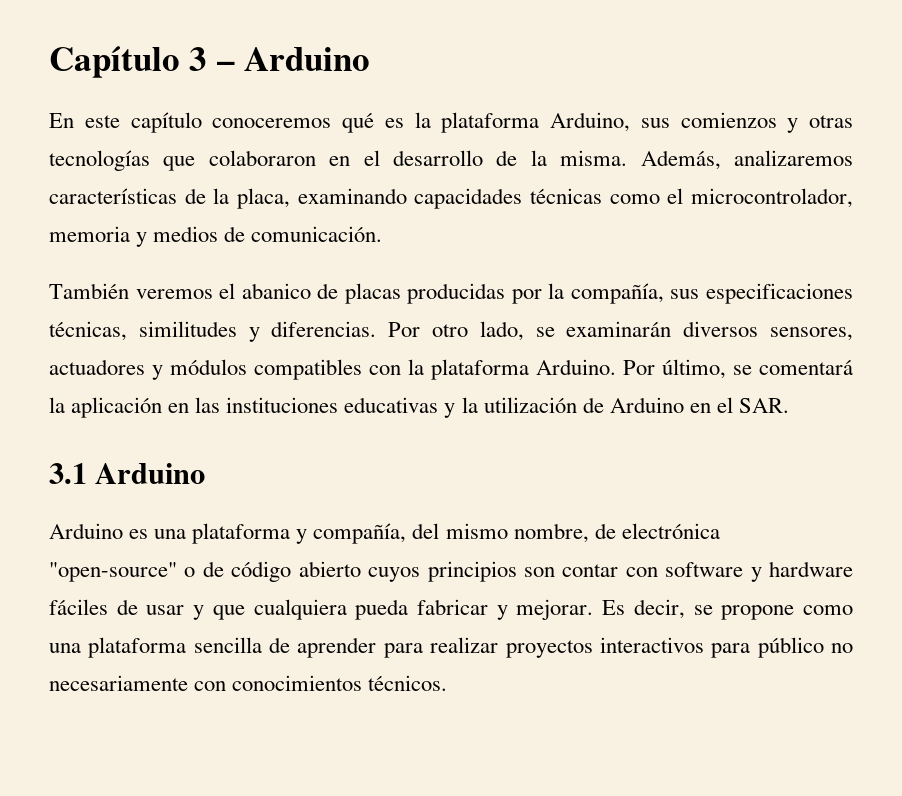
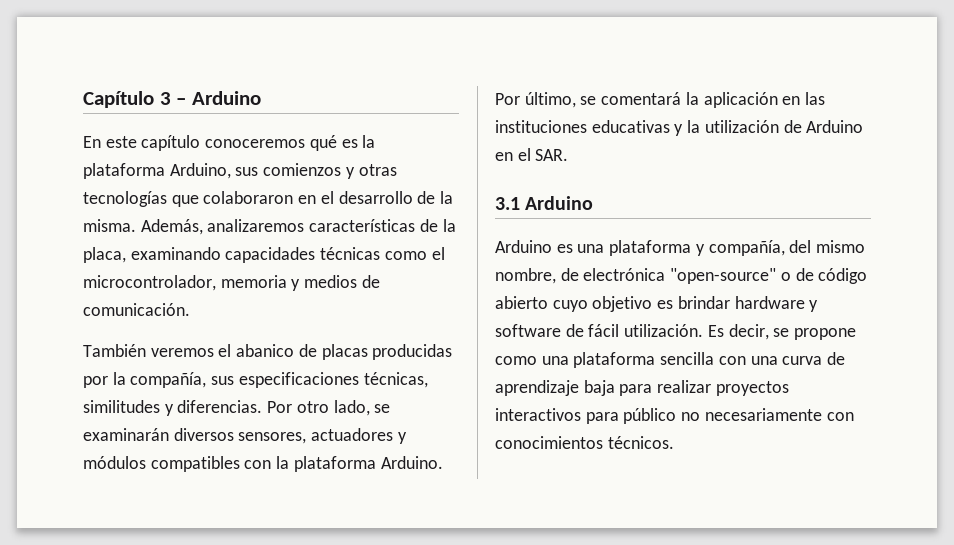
- Arduino es una plataforma y compañía, del mismo nombre, de electrónica "open-source" o de código abierto cuyos principios son contar con software y hardware fáciles de usar y que cualquiera pueda fabricar y mejorar.
+ Arduino es una plataforma y compañía, del mismo nombre, de electrónica "open-source" o de código abierto cuyo objetivo es brindar hardware y software de fácil utilización.
- Es decir, se propone como una plataforma sencilla de aprender para realizar proyectos interactivos para público no necesariamente con conocimientos técnicos.
+ Es decir, se propone como una plataforma sencilla con una curva de aprendizaje baja para realizar proyectos interactivos para público no necesariamente con conocimientos técnicos.

